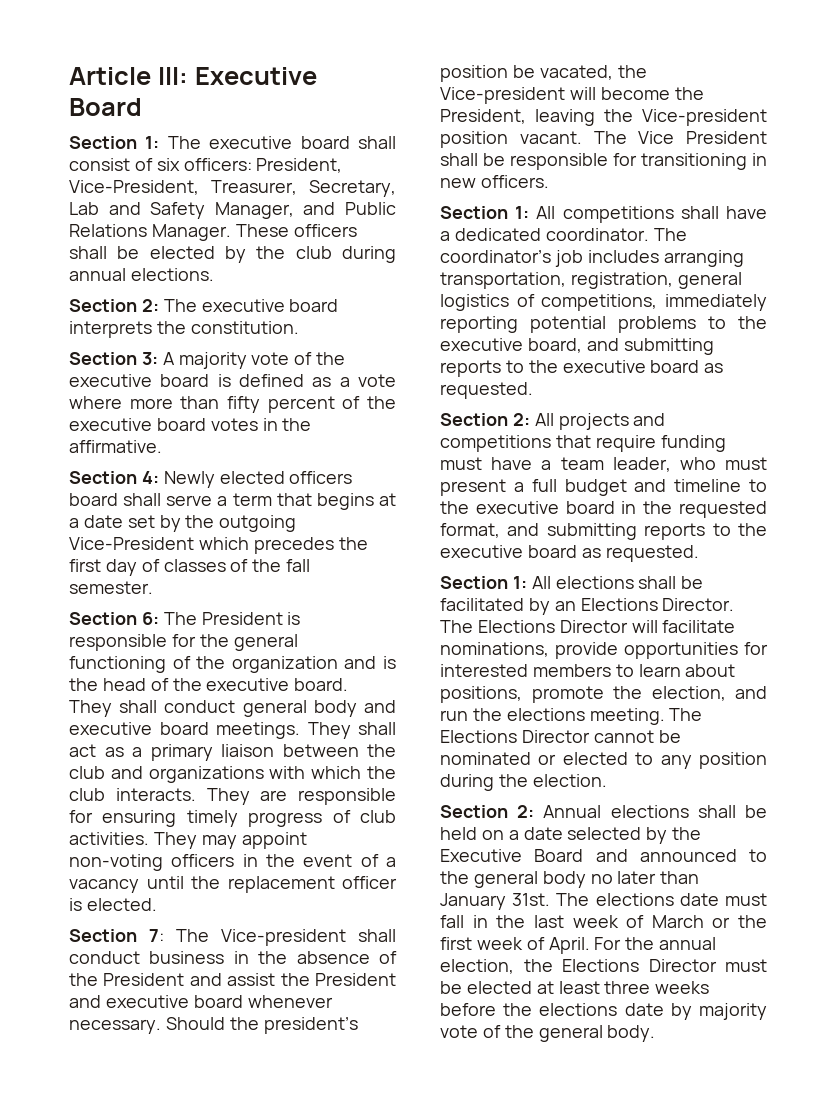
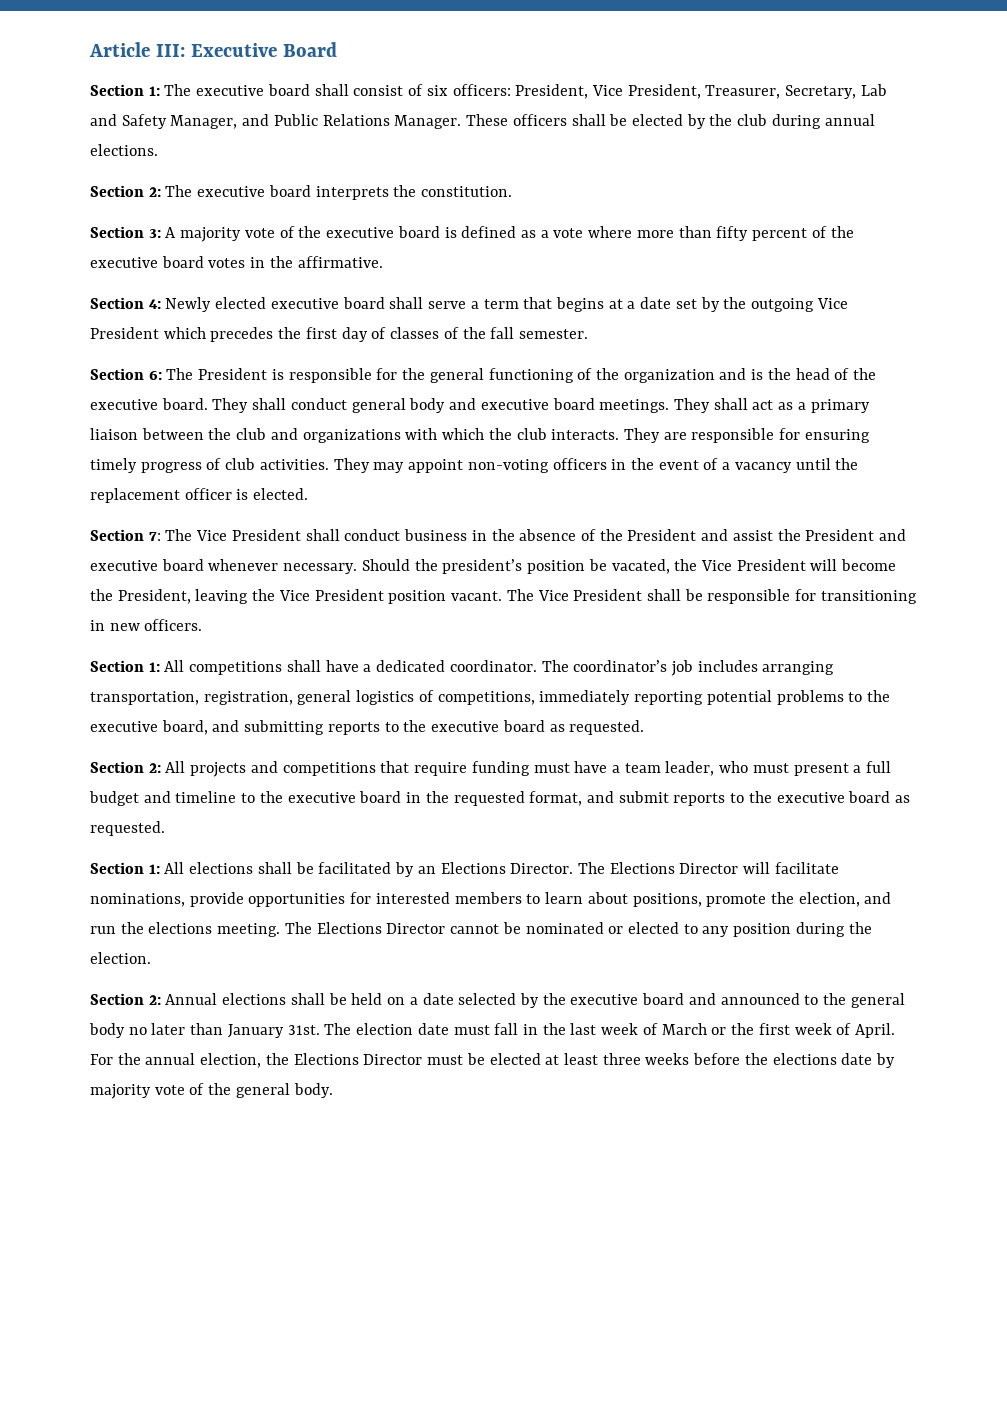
- Section 1: The executive board shall consist of six officers: President, Vice-President, Treasurer, Secretary, Lab and Safety Manager, and Public Relations Manager.
+ Section 1: The executive board shall consist of six officers: President, Vice President, Treasurer, Secretary, Lab and Safety Manager, and Public Relations Manager.
- Section 4: Newly elected officers board shall serve a term that begins at a date set by the outgoing Vice-President which precedes the first day of classes of the fall semester.
+ Section 4: Newly elected executive board shall serve a term that begins at a date set by the outgoing Vice President which precedes the first day of classes of the fall semester.
- Section 7: The Vice-president shall conduct business in the absence of the President and assist the President and executive board whenever necessary.
+ Section 7: The Vice President shall conduct business in the absence of the President and assist the President and executive board whenever necessary.
- Should the president’s position be vacated, the Vice-president will become the President, leaving the Vice-president position vacant.
+ Should the president’s position be vacated, the Vice President will become the President, leaving the Vice President position vacant.
- Section 2: All projects and competitions that require funding must have a team leader, who must present a full budget and timeline to the executive board in the requested format, and submitting reports to the executive board as requested.
+ Section 2: All projects and competitions that require funding must have a team leader, who must present a full budget and timeline to the executive board in the requested format, and submit reports to the executive board as requested.
- Section 2: Annual elections shall be held on a date selected by the Executive Board and announced to the general body no later than January 31st.
+ Section 2: Annual elections shall be held on a date selected by the executive board and announced to the general body no later than January 31st.
- The elections date must fall in the last week of March or the first week of April.
+ The election date must fall in the last week of March or the first week of April.

